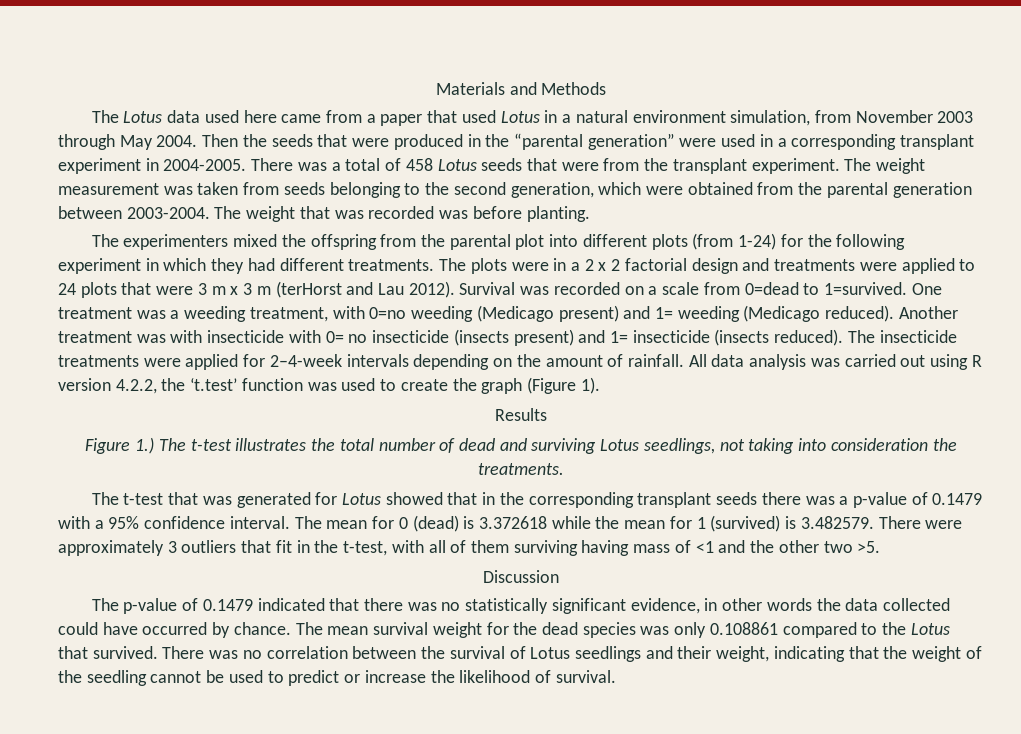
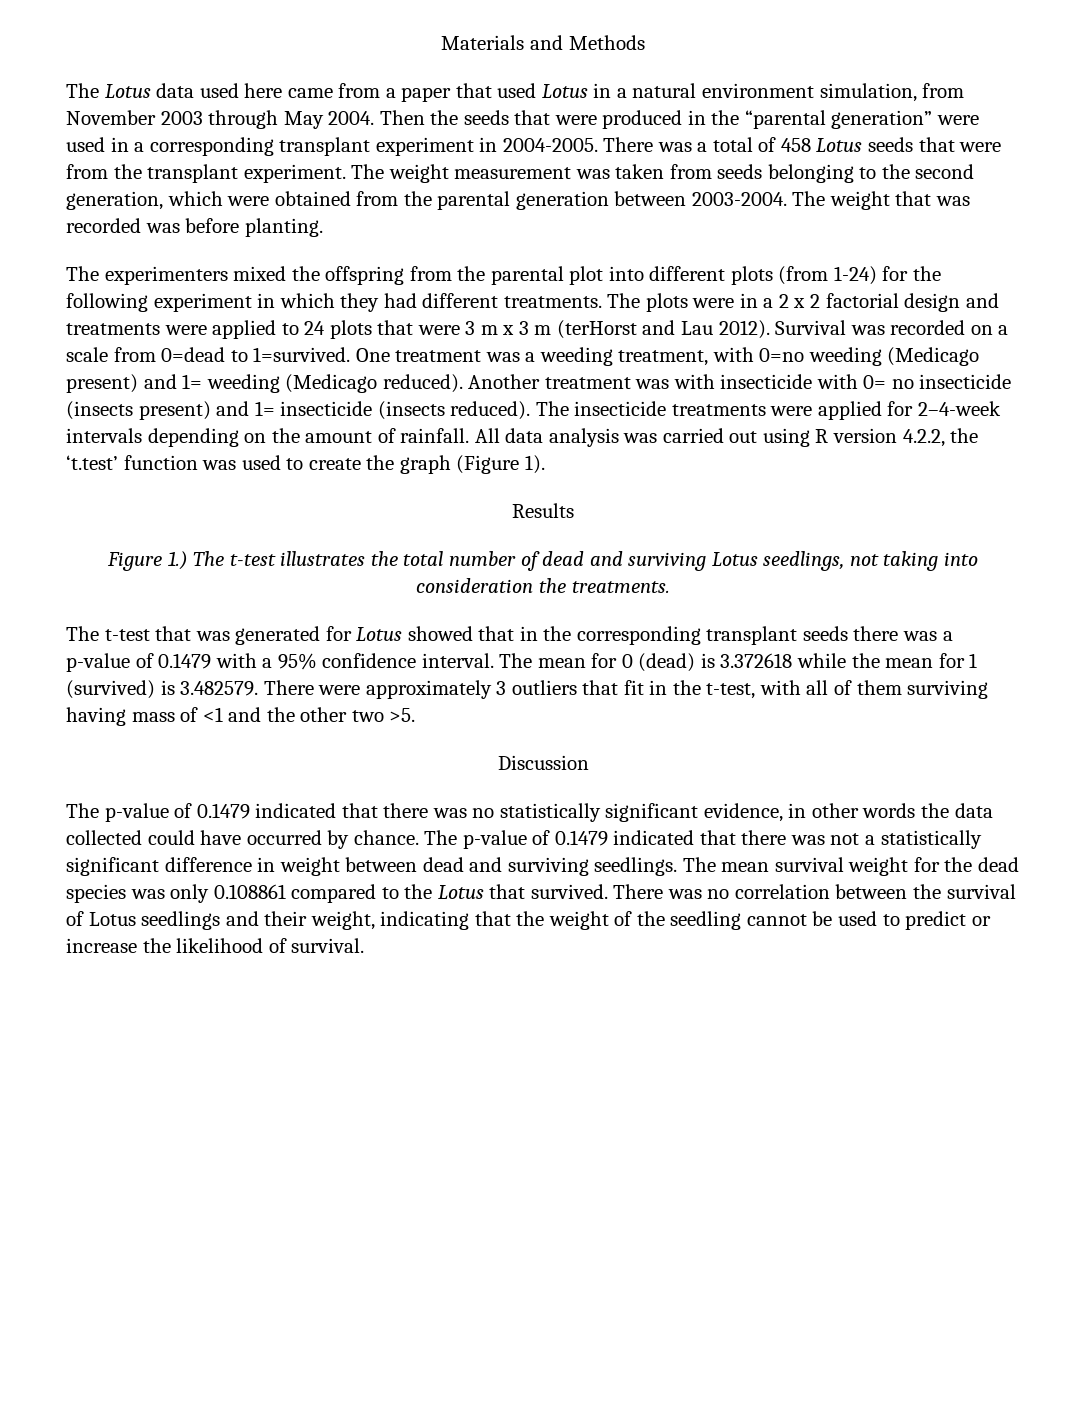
- The mean survival weight for the dead species was only 0.108861 compared to the Lotus that survived.
+ The p-value of 0.1479 indicated that there was not a statistically significant difference in weight between dead and surviving seedlings. The mean survival weight for the dead species was only 0.108861 compared to the Lotus that survived.

